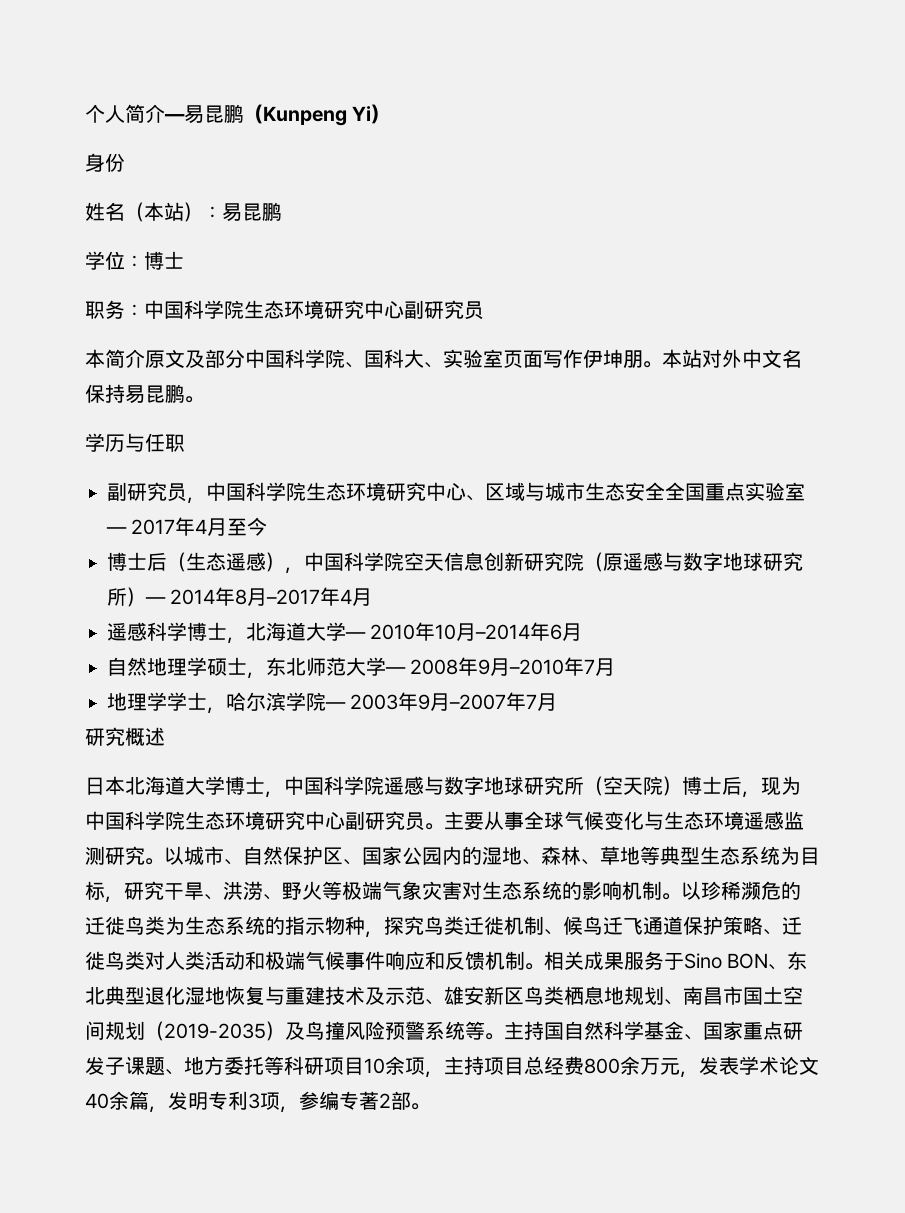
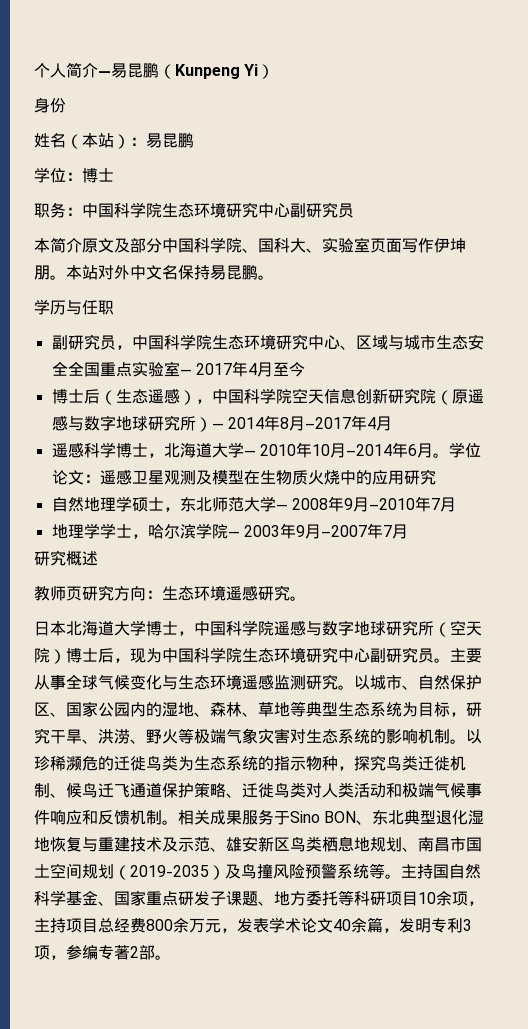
- 遥感科学博士，北海道大学— 2010年10月–2014年6月
+ 遥感科学博士，北海道大学— 2010年10月–2014年6月。学位论文：遥感卫星观测及模型在生物质火烧中的应用研究
+ 教师页研究方向：生态环境遥感研究。

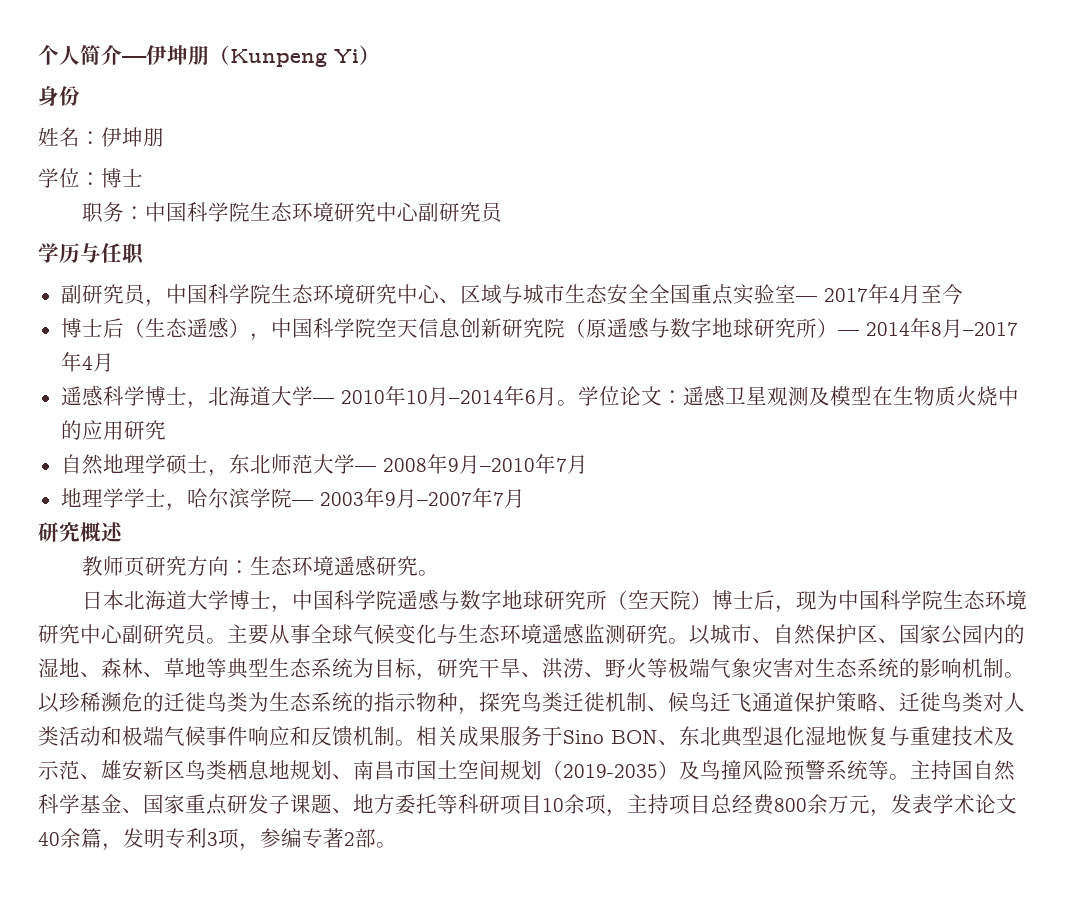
- 个人简介—易昆鹏（Kunpeng Yi）
+ 个人简介—伊坤朋（Kunpeng Yi）
- 姓名（本站）：易昆鹏
+ 姓名：伊坤朋
- 本简介原文及部分中国科学院、国科大、实验室页面写作伊坤朋。本站对外中文名保持易昆鹏。

